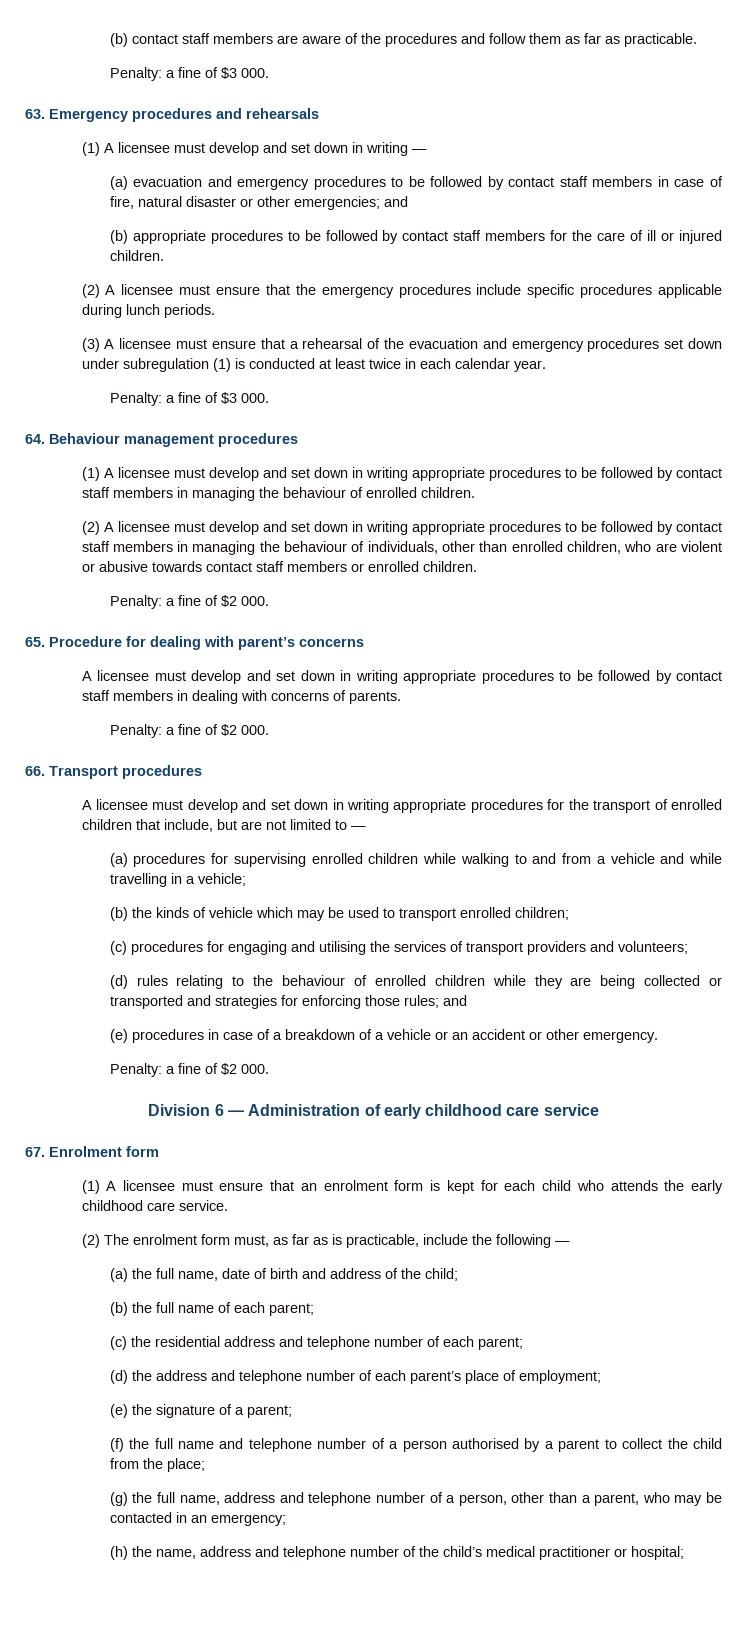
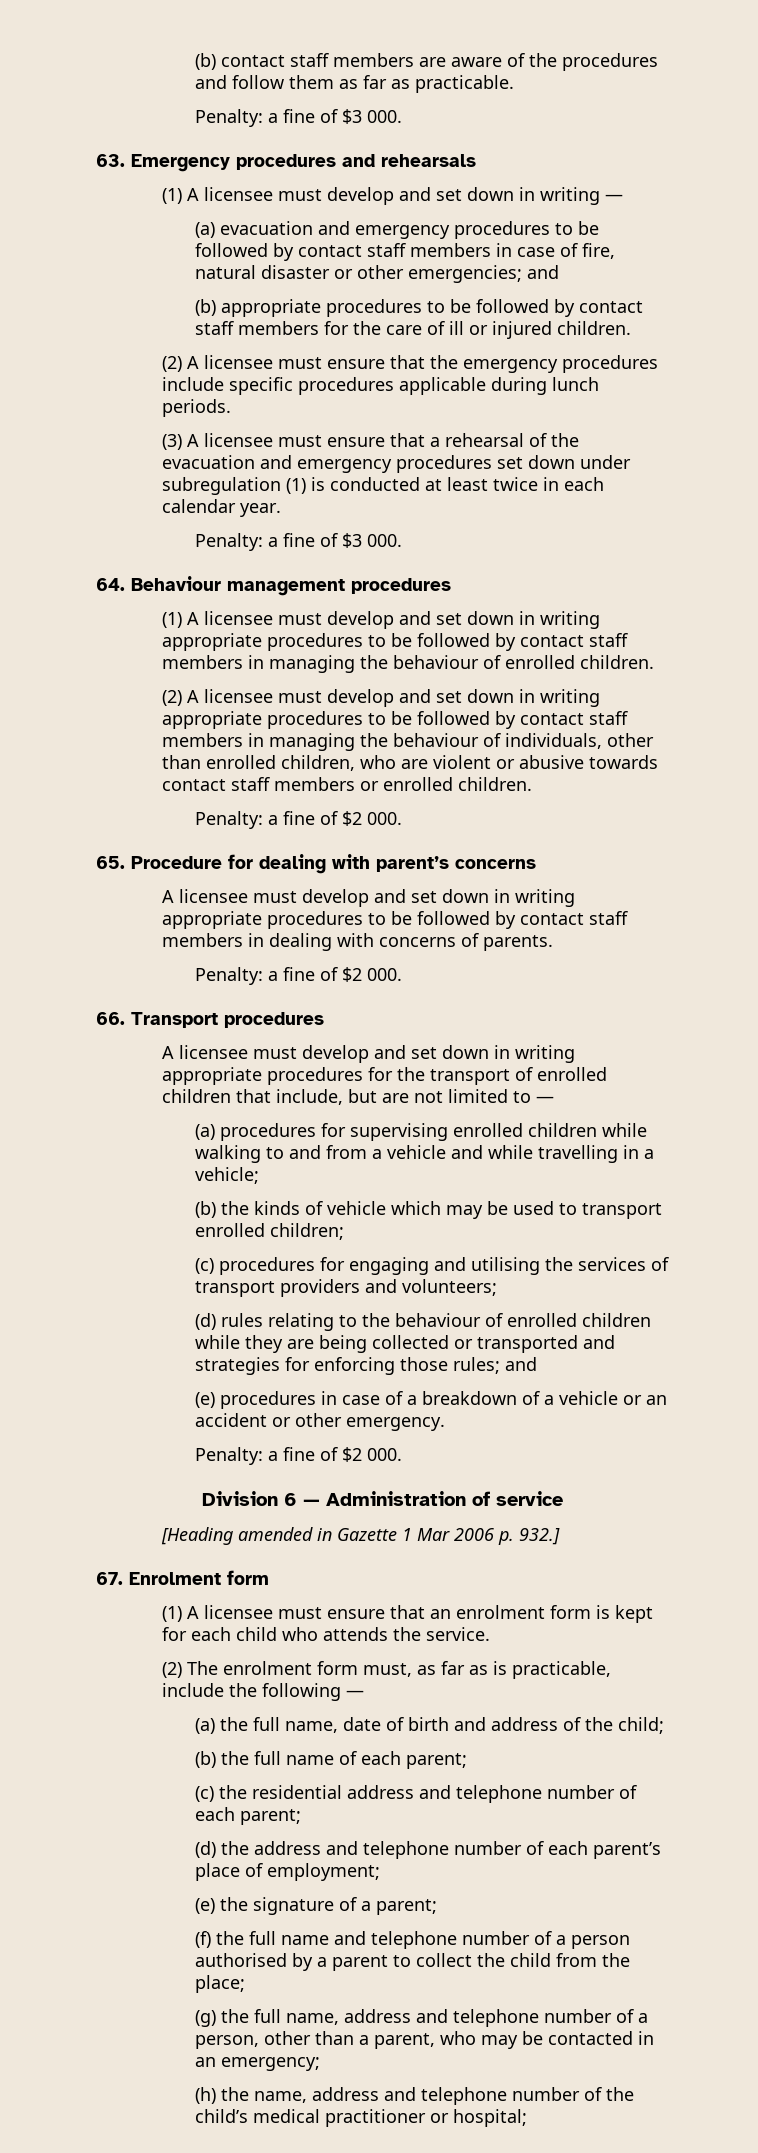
- Division 6 — Administration of early childhood care service
+ Division 6 — Administration of service
+ [Heading amended in Gazette 1 Mar 2006 p. 932.]
- (1) A licensee must ensure that an enrolment form is kept for each child who attends the early childhood care service.
+ (1) A licensee must ensure that an enrolment form is kept for each child who attends the service.

